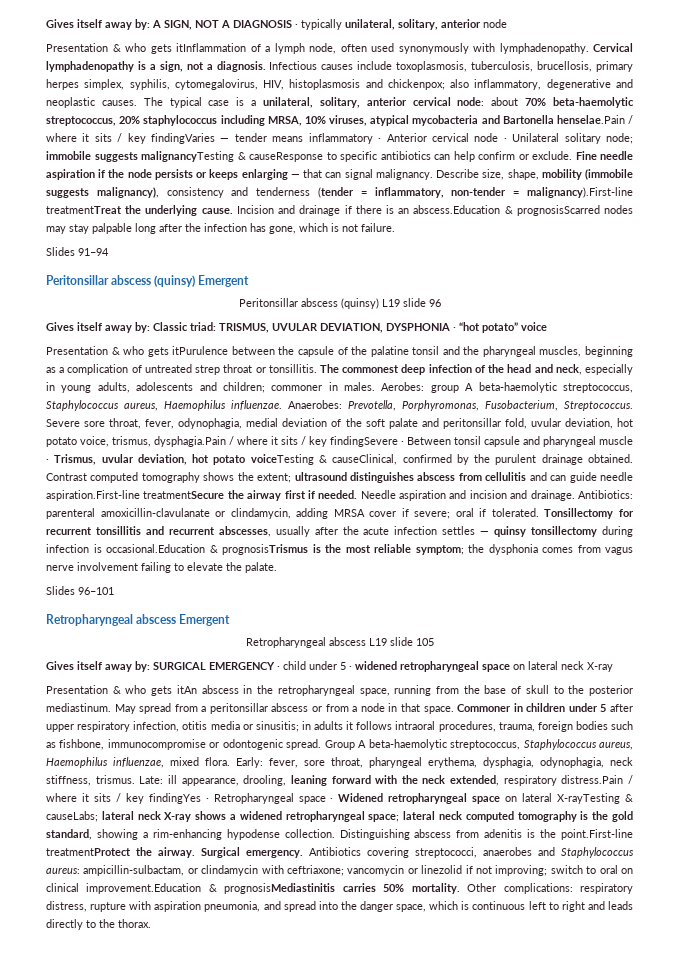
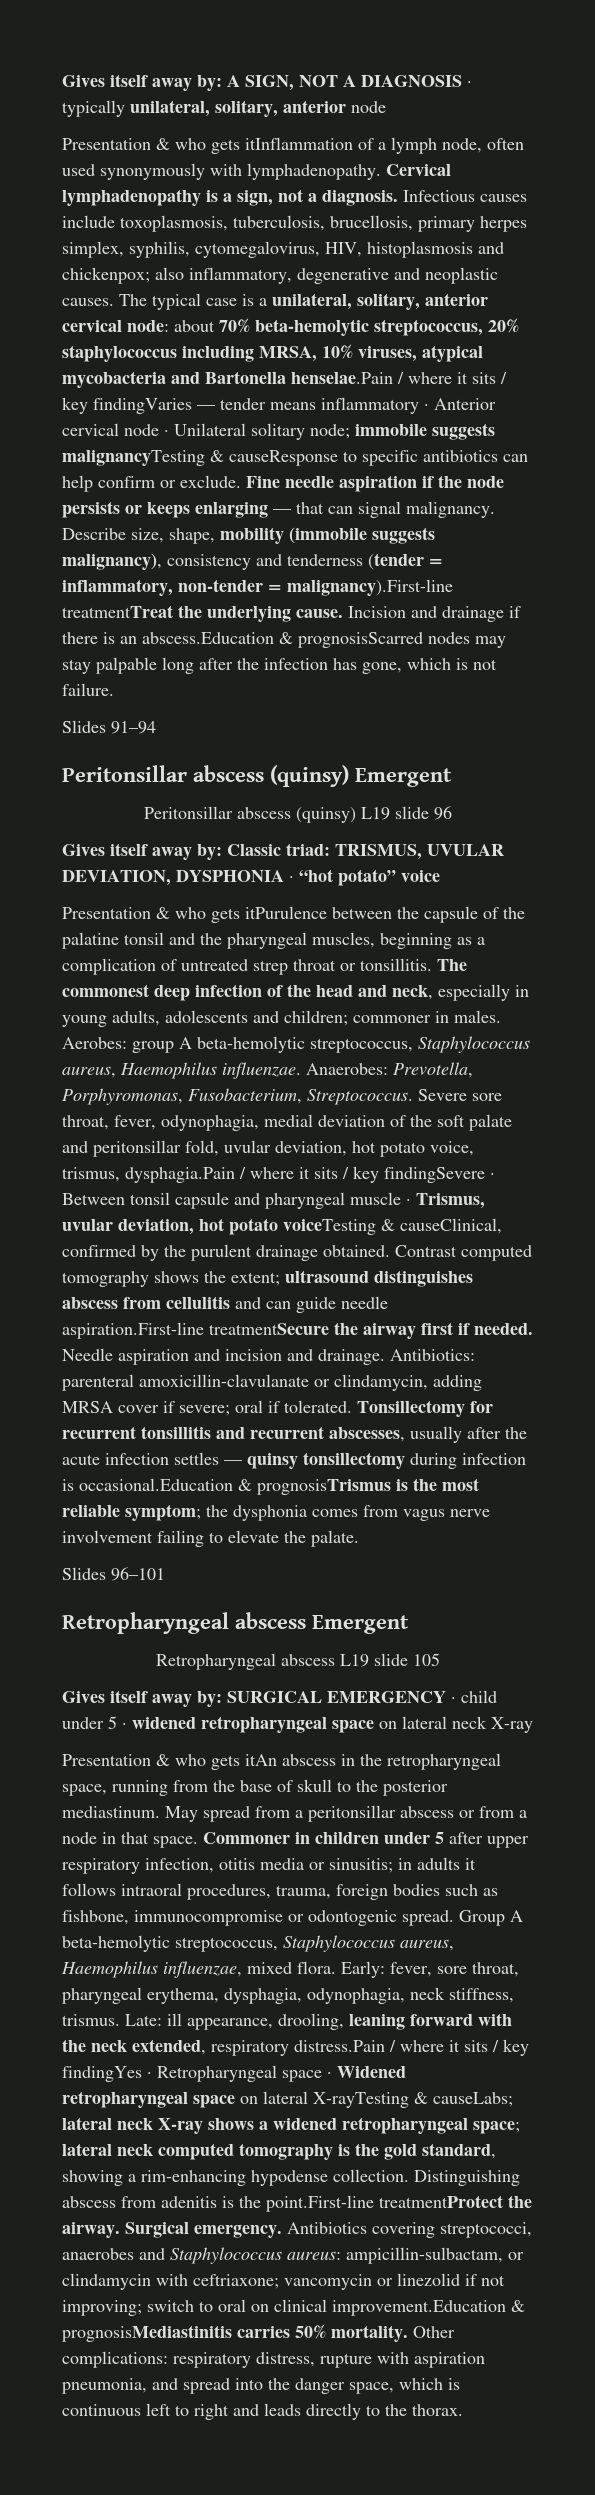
- The typical case is a unilateral, solitary, anterior cervical node: about 70% beta-haemolytic streptococcus, 20% staphylococcus including MRSA, 10% viruses, atypical mycobacteria and Bartonella henselae.Pain / where it sits / key findingVaries — tender means inflammatory · Anterior cervical node · Unilateral solitary node; immobile suggests malignancyTesting & causeResponse to specific antibiotics can help confirm or exclude.
+ The typical case is a unilateral, solitary, anterior cervical node: about 70% beta-hemolytic streptococcus, 20% staphylococcus including MRSA, 10% viruses, atypical mycobacteria and Bartonella henselae.Pain / where it sits / key findingVaries — tender means inflammatory · Anterior cervical node · Unilateral solitary node; immobile suggests malignancyTesting & causeResponse to specific antibiotics can help confirm or exclude.
- Aerobes: group A beta-haemolytic streptococcus, Staphylococcus aureus, Haemophilus influenzae.
+ Aerobes: group A beta-hemolytic streptococcus, Staphylococcus aureus, Haemophilus influenzae.
- Group A beta-haemolytic streptococcus, Staphylococcus aureus, Haemophilus influenzae, mixed flora.
+ Group A beta-hemolytic streptococcus, Staphylococcus aureus, Haemophilus influenzae, mixed flora.

